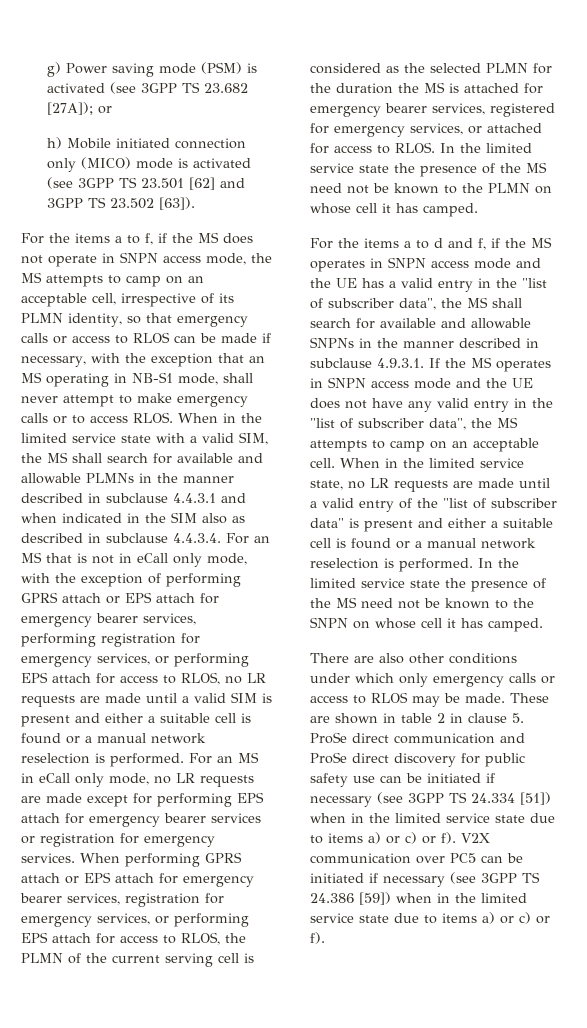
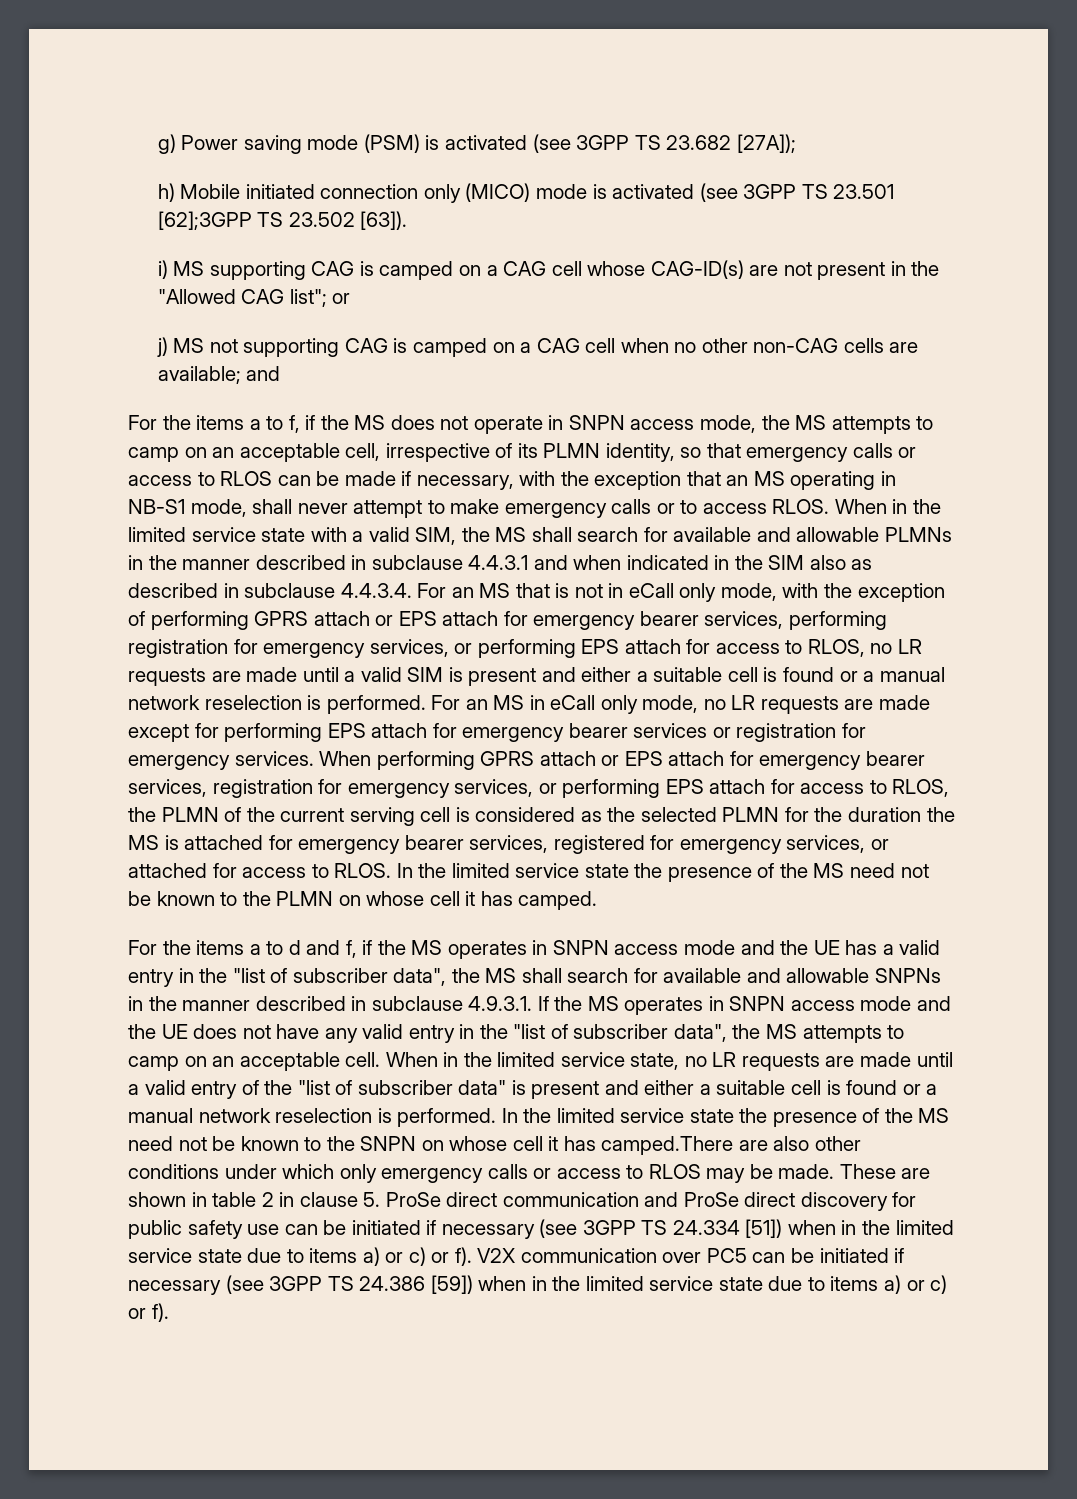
- g) Power saving mode (PSM) is activated (see 3GPP TS 23.682 [27A]); or
+ g) Power saving mode (PSM) is activated (see 3GPP TS 23.682 [27A]);
- h) Mobile initiated connection only (MICO) mode is activated (see 3GPP TS 23.501 [62] and 3GPP TS 23.502 [63]).
+ h) Mobile initiated connection only (MICO) mode is activated (see 3GPP TS 23.501 [62];3GPP TS 23.502 [63]).
+ i) MS supporting CAG is camped on a CAG cell whose CAG-ID(s) are not present in the "Allowed CAG list"; or
+ j) MS not supporting CAG is camped on a CAG cell when no other non-CAG cells are available; and
- In the limited service state the presence of the MS need not be known to the SNPN on whose cell it has camped.
- There are also other conditions under which only emergency calls or access to RLOS may be made.
+ In the limited service state the presence of the MS need not be known to the SNPN on whose cell it has camped.There are also other conditions under which only emergency calls or access to RLOS may be made.

